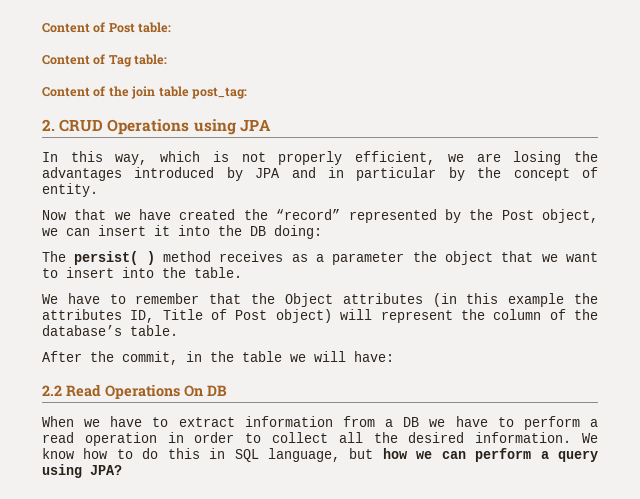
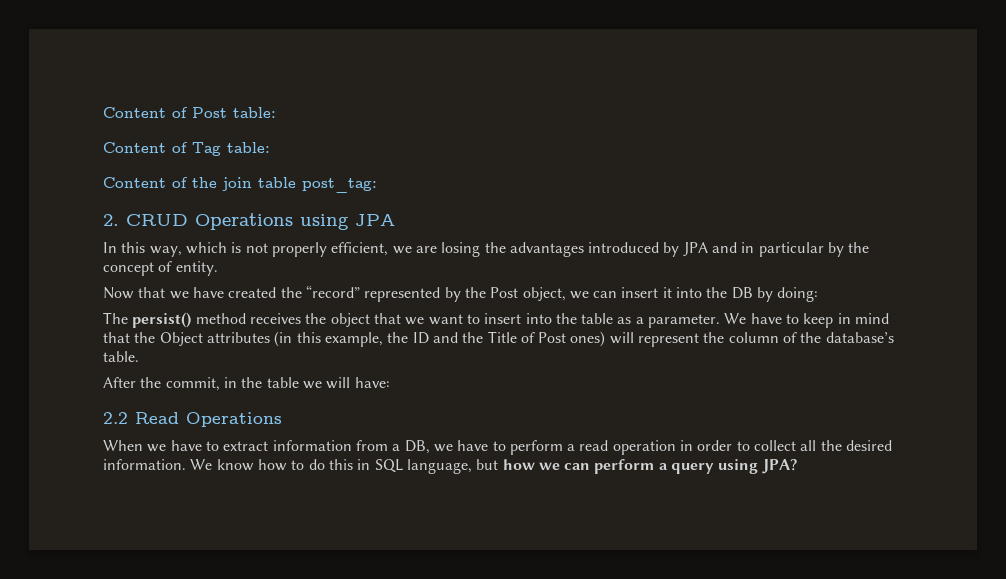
- Now that we have created the “record” represented by the Post object, we can insert it into the DB doing:
+ Now that we have created the “record” represented by the Post object, we can insert it into the DB by doing:
- The persist( ) method receives as a parameter the object that we want to insert into the table.
- We have to remember that the Object attributes (in this example the attributes ID, Title of Post object) will represent the column of the database’s table.
+ The persist() method receives the object that we want to insert into the table as a parameter. We have to keep in mind that the Object attributes (in this example, the ID and the Title of Post ones) will represent the column of the database’s table.
- 2.2 Read Operations On DB
+ 2.2 Read Operations
- When we have to extract information from a DB we have to perform a read operation in order to collect all the desired information.
+ When we have to extract information from a DB, we have to perform a read operation in order to collect all the desired information.

